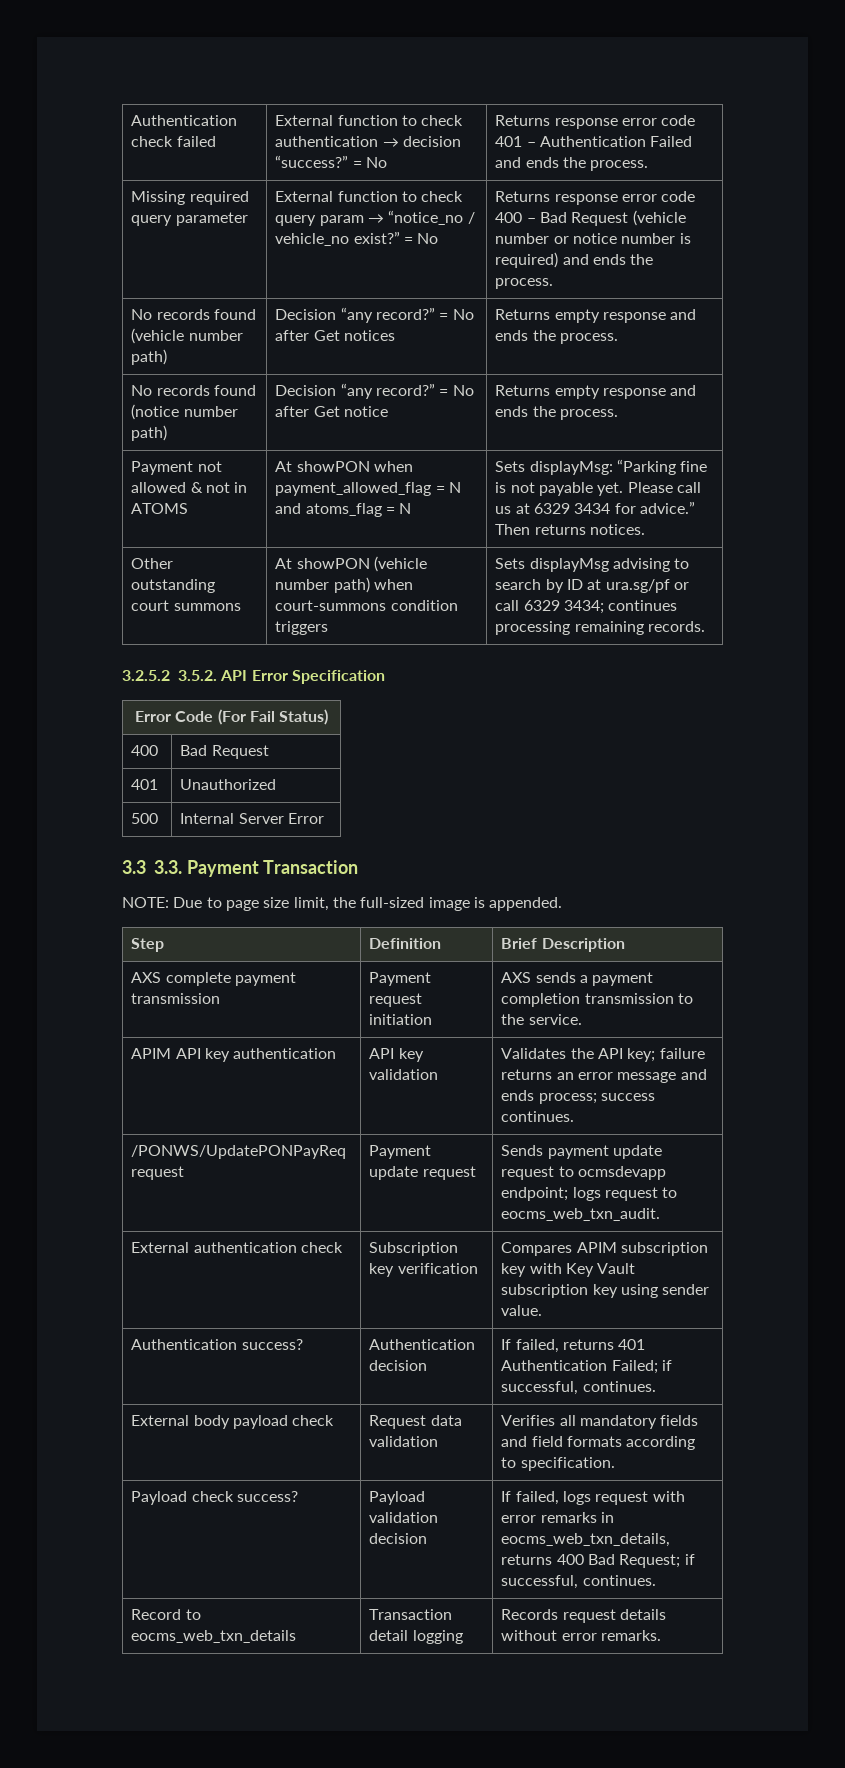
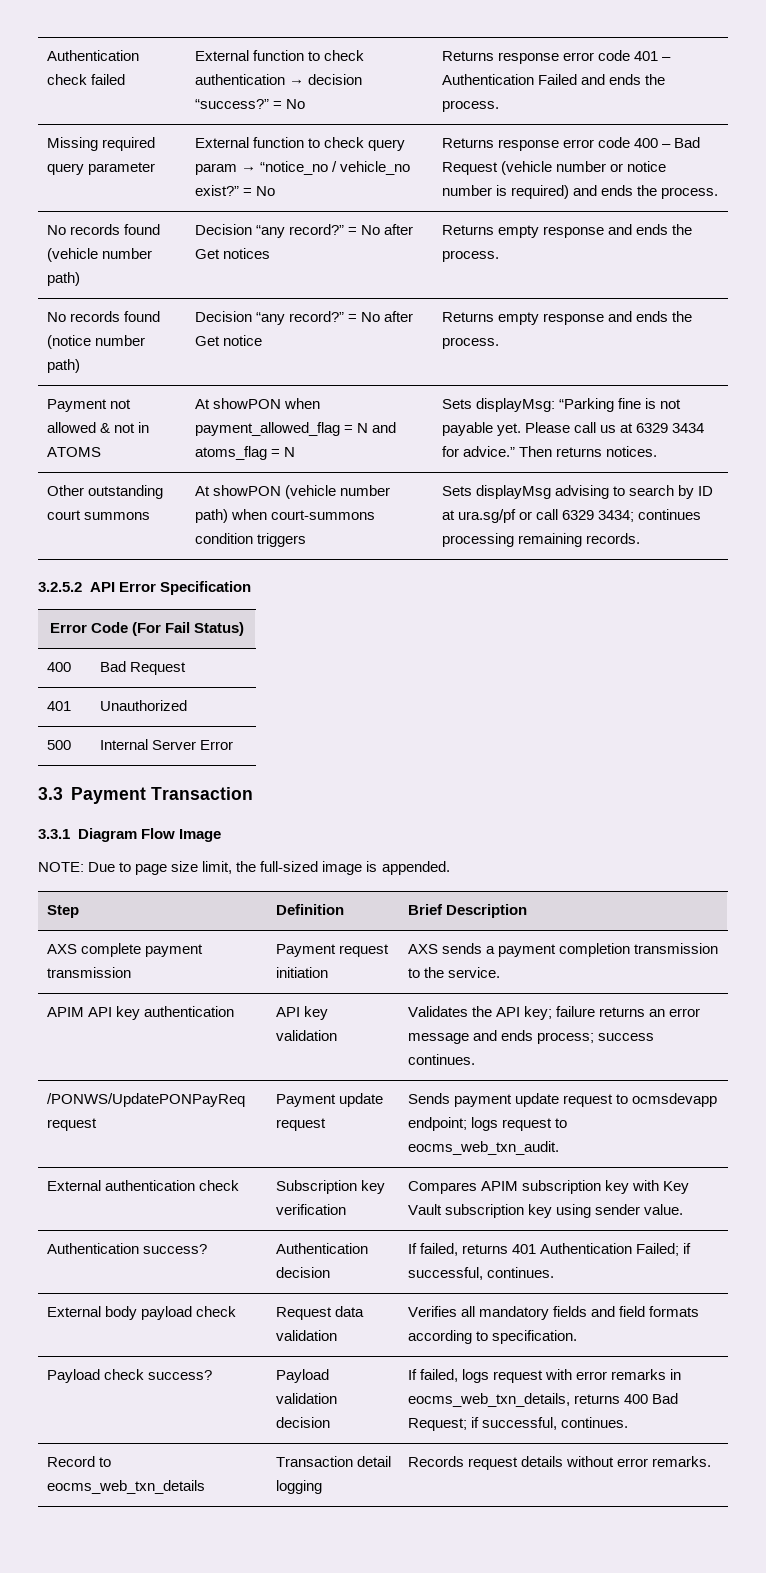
- 3.2.5.2 3.5.2. API Error Specification
+ 3.2.5.2 API Error Specification
- 3.3 3.3. Payment Transaction
+ 3.3 Payment Transaction
+ 3.3.1 Diagram Flow Image

